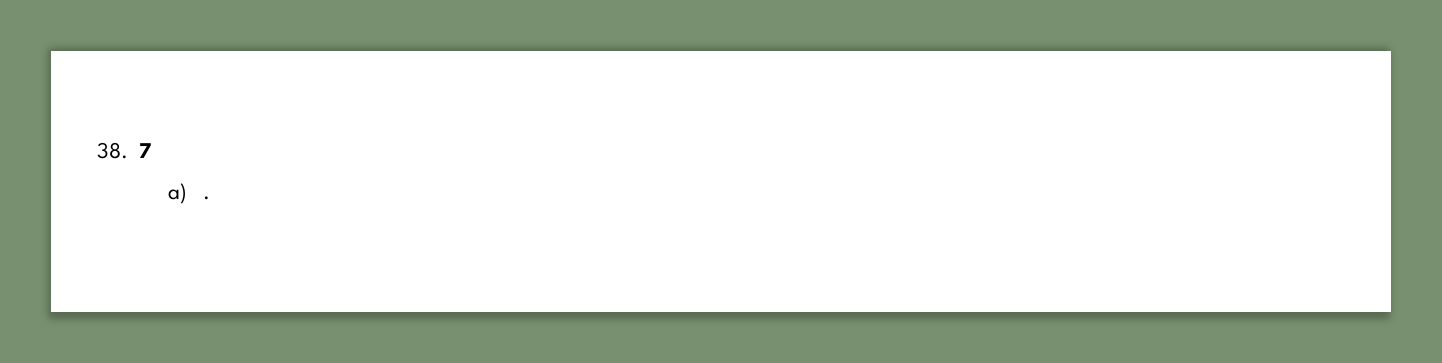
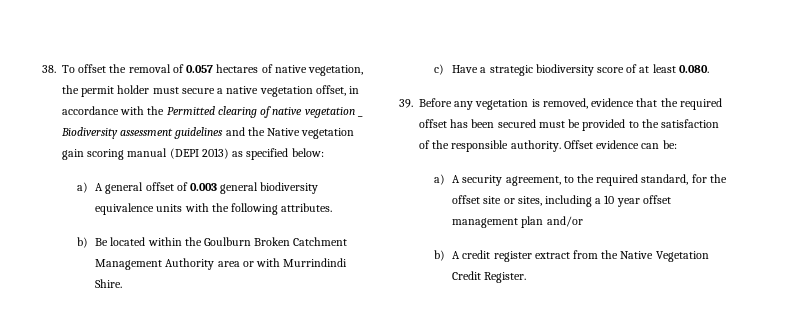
- 38. 7
- a) .
+ 38. To offset the removal of 0.057 hectares of native vegetation, the permit holder must secure a native vegetation offset, in accordance with the Permitted clearing of native vegetation _ Biodiversity assessment guidelines and the Native vegetation gain scoring manual (DEPI 2013) as specified below:
+ a) A general offset of 0.003 general biodiversity equivalence units with the following attributes.
+ b) Be located within the Goulburn Broken Catchment Management Authority area or with Murrindindi Shire.
+ c) Have a strategic biodiversity score of at least 0.080.
+ 39. Before any vegetation is removed, evidence that the required offset has been secured must be provided to the satisfaction of the responsible authority. Offset evidence can be:
+ a) A security agreement, to the required standard, for the offset site or sites, including a 10 year offset management plan and/or
+ b) A credit register extract from the Native Vegetation Credit Register.

